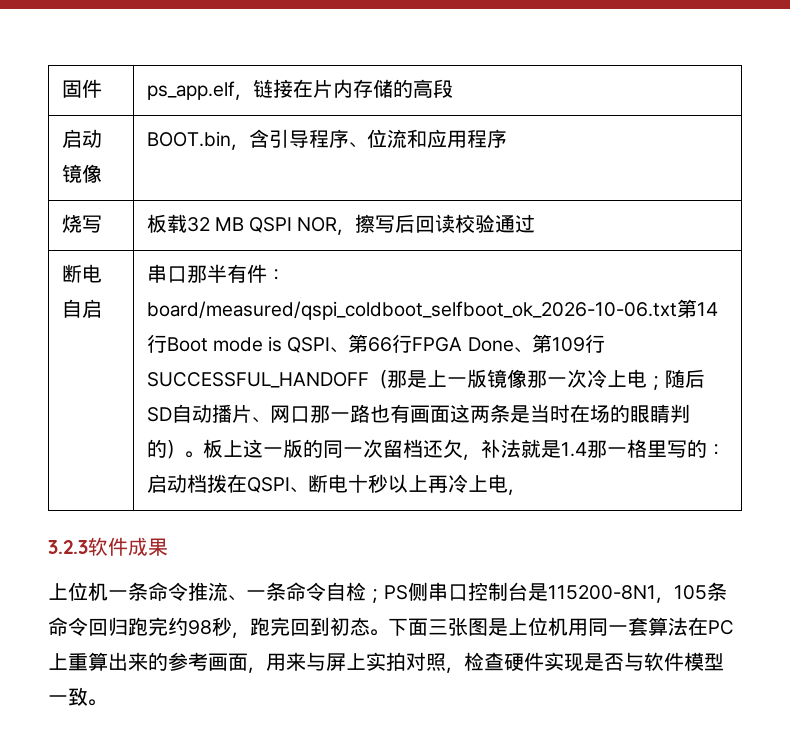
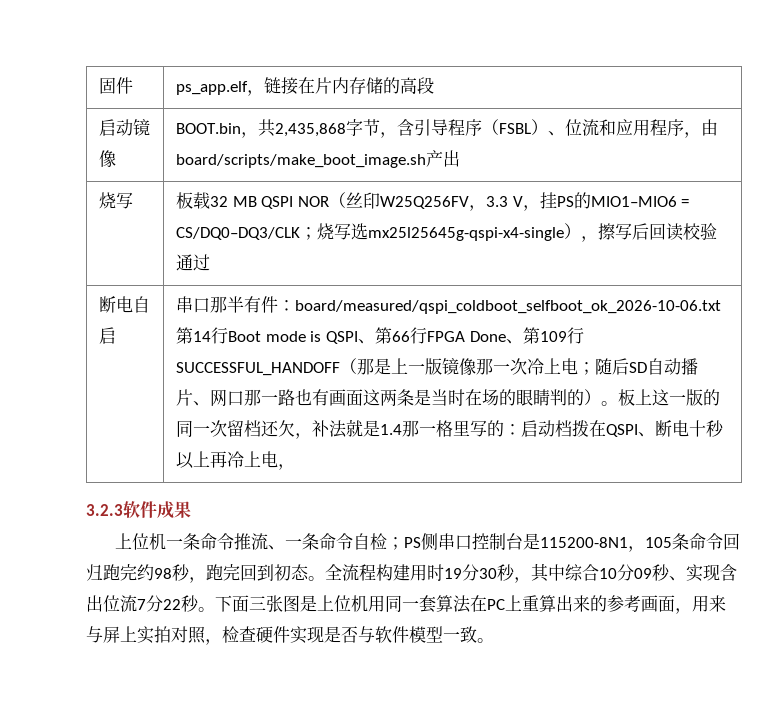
- 启动镜像 | BOOT.bin，含引导程序、位流和应用程序
+ 启动镜像 | BOOT.bin，共2,435,868字节，含引导程序（FSBL）、位流和应用程序，由board/scripts/make_boot_image.sh产出
- 烧写 | 板载32 MB QSPI NOR，擦写后回读校验通过
+ 烧写 | 板载32 MB QSPI NOR（丝印W25Q256FV，3.3 V，挂PS的MIO1–MIO6 = CS/DQ0–DQ3/CLK；烧写选mx25l25645g-qspi-x4-single），擦写后回读校验通过
+ 全流程构建用时19分30秒，其中综合10分09秒、实现含出位流7分22秒。

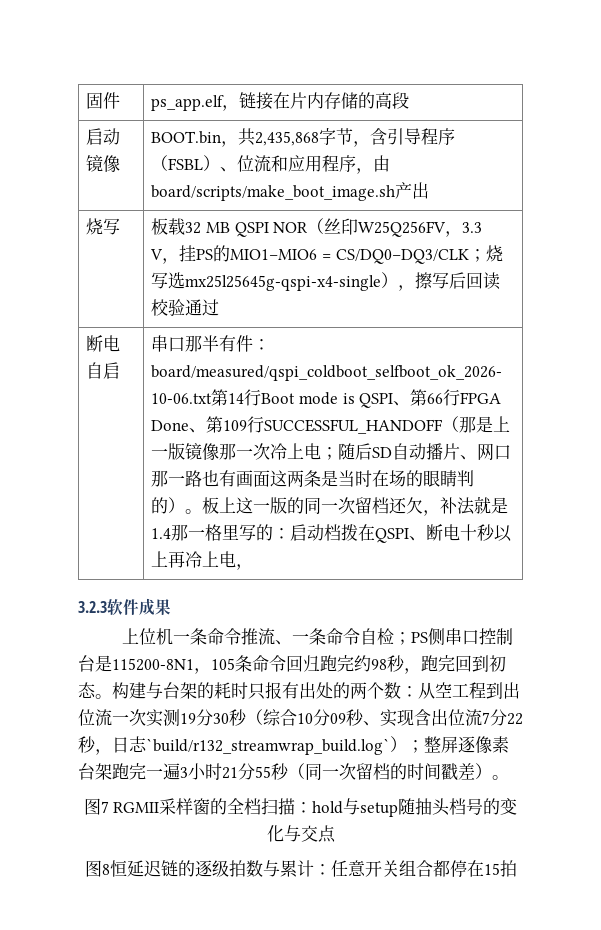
- 全流程构建用时19分30秒，其中综合10分09秒、实现含出位流7分22秒。下面三张图是上位机用同一套算法在PC上重算出来的参考画面，用来与屏上实拍对照，检查硬件实现是否与软件模型一致。
+ 构建与台架的耗时只报有出处的两个数：从空工程到出位流一次实测19分30秒（综合10分09秒、实现含出位流7分22秒，日志`build/r132_streamwrap_build.log`）；整屏逐像素台架跑完一遍3小时21分55秒（同一次留档的时间戳差）。
+ 图7 RGMII采样窗的全档扫描：hold与setup随抽头档号的变化与交点
+ 图8恒延迟链的逐级拍数与累计：任意开关组合都停在15拍

